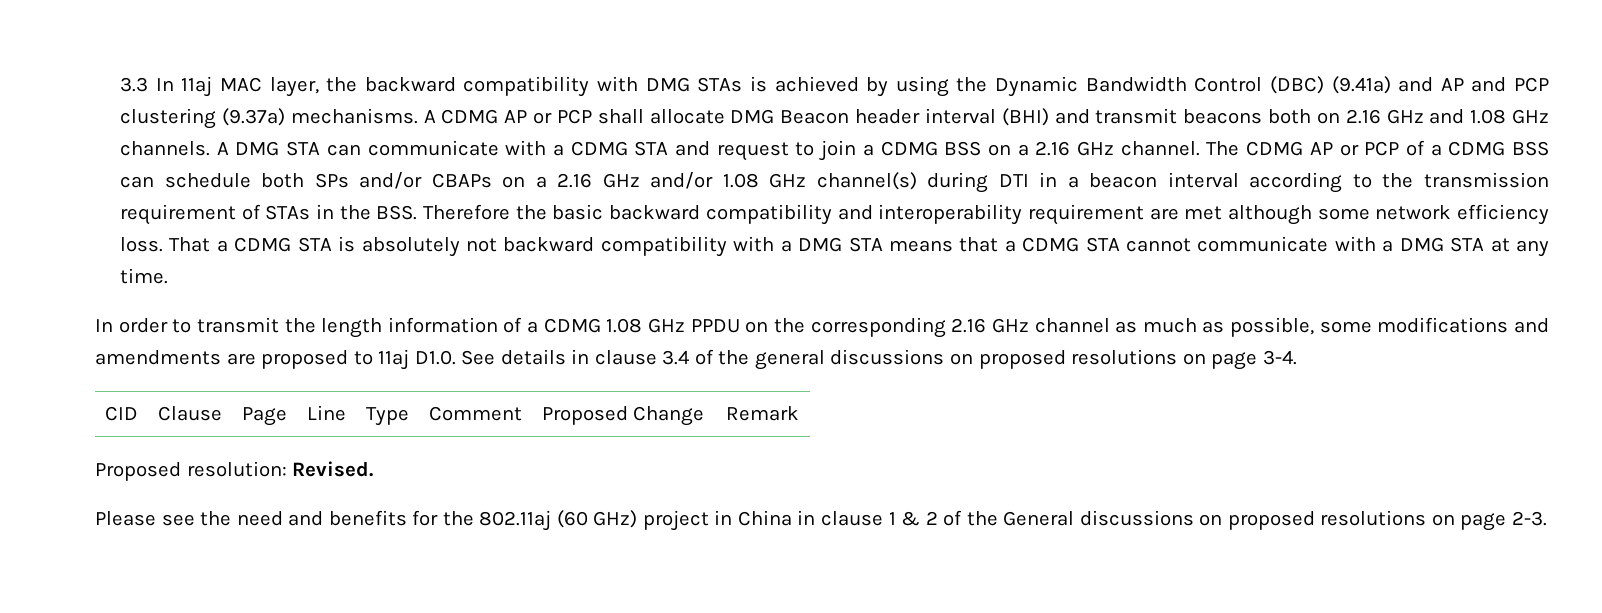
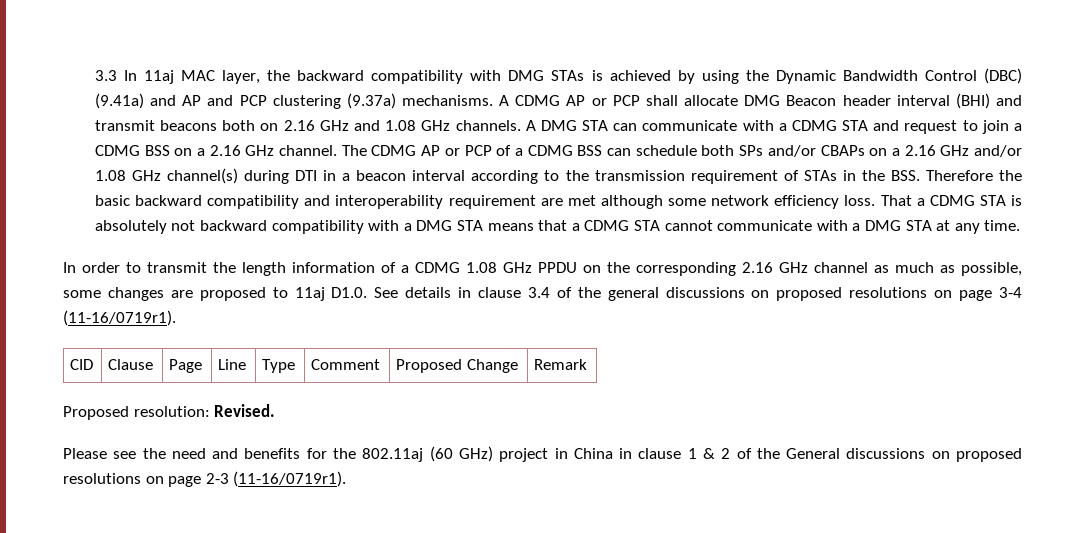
- In order to transmit the length information of a CDMG 1.08 GHz PPDU on the corresponding 2.16 GHz channel as much as possible, some modifications and amendments are proposed to 11aj D1.0. See details in clause 3.4 of the general discussions on proposed resolutions on page 3-4.
+ In order to transmit the length information of a CDMG 1.08 GHz PPDU on the corresponding 2.16 GHz channel as much as possible, some changes are proposed to 11aj D1.0. See details in clause 3.4 of the general discussions on proposed resolutions on page 3-4 (11-16/0719r1).
- Please see the need and benefits for the 802.11aj (60 GHz) project in China in clause 1 & 2 of the General discussions on proposed resolutions on page 2-3.
+ Please see the need and benefits for the 802.11aj (60 GHz) project in China in clause 1 & 2 of the General discussions on proposed resolutions on page 2-3 (11-16/0719r1).

